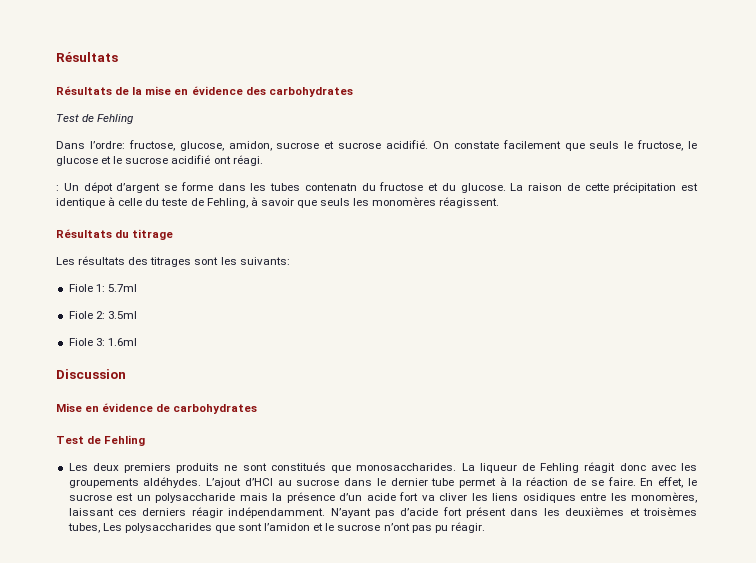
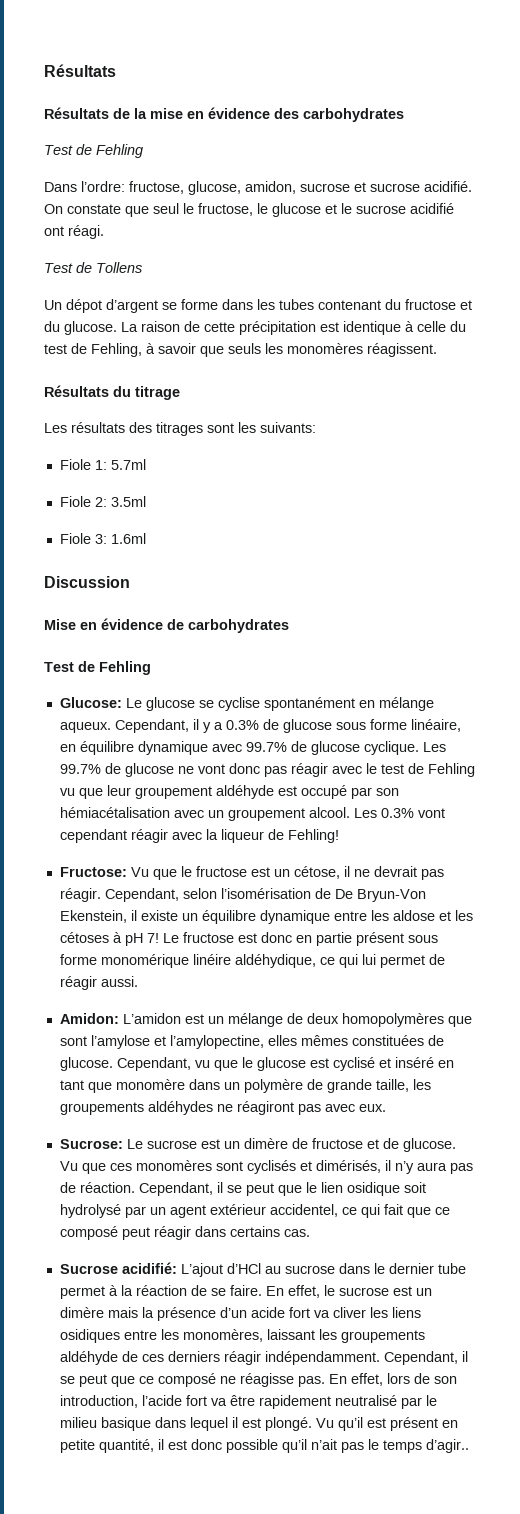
- On constate facilement que seuls le fructose, le glucose et le sucrose acidifié ont réagi.
+ On constate que seul le fructose, le glucose et le sucrose acidifié ont réagi.
- : Un dépot d’argent se forme dans les tubes contenatn du fructose et du glucose.
+ Test de Tollens
+ Un dépot d’argent se forme dans les tubes contenant du fructose et du glucose.
- La raison de cette précipitation est identique à celle du teste de Fehling, à savoir que seuls les monomères réagissent.
+ La raison de cette précipitation est identique à celle du test de Fehling, à savoir que seuls les monomères réagissent.
- Les deux premiers produits ne sont constitués que monosaccharides. La liqueur de Fehling réagit donc avec les groupements aldéhydes. L’ajout d’HCl au sucrose dans le dernier tube permet à la réaction de se faire.
+ Glucose: Le glucose se cyclise spontanément en mélange aqueux. Cependant, il y a 0.3% de glucose sous forme linéaire, en équilibre dynamique avec 99.7% de glucose cyclique. Les 99.7% de glucose ne vont donc pas réagir avec le test de Fehling vu que leur groupement aldéhyde est occupé par son hémiacétalisation avec un groupement alcool. Les 0.3% vont cependant réagir avec la liqueur de Fehling!
+ Fructose: Vu que le fructose est un cétose, il ne devrait pas réagir. Cependant, selon l’isomérisation de De Bryun-Von Ekenstein, il existe un équilibre dynamique entre les aldose et les cétoses à pH 7! Le fructose est donc en partie présent sous forme monomérique linéire aldéhydique, ce qui lui permet de réagir aussi.
+ Amidon: L’amidon est un mélange de deux homopolymères que sont l’amylose et l’amylopectine, elles mêmes constituées de glucose. Cependant, vu que le glucose est cyclisé et inséré en tant que monomère dans un polymère de grande taille, les groupements aldéhydes ne réagiront pas avec eux.
+ Sucrose: Le sucrose est un dimère de fructose et de glucose. Vu que ces monomères sont cyclisés et dimérisés, il n’y aura pas de réaction. Cependant, il se peut que le lien osidique soit hydrolysé par un agent extérieur accidentel, ce qui fait que ce composé peut réagir dans certains cas.
+ Sucrose acidifié: L’ajout d’HCl au sucrose dans le dernier tube permet à la réaction de se faire.
- En effet, le sucrose est un polysaccharide mais la présence d’un acide fort va cliver les liens osidiques entre les monomères, laissant ces derniers réagir indépendamment. N’ayant pas d’acide fort présent dans les deuxièmes et troisèmes tubes, Les polysaccharides que sont l’amidon et le sucrose n’ont pas pu réagir.
+ En effet, le sucrose est un dimère mais la présence d’un acide fort va cliver les liens osidiques entre les monomères, laissant les groupements aldéhyde de ces derniers réagir indépendamment. Cependant, il se peut que ce composé ne réagisse pas. En effet, lors de son introduction, l’acide fort va être rapidement neutralisé par le milieu basique dans lequel il est plongé. Vu qu’il est présent en petite quantité, il est donc possible qu’il n’ait pas le temps d’agir..

